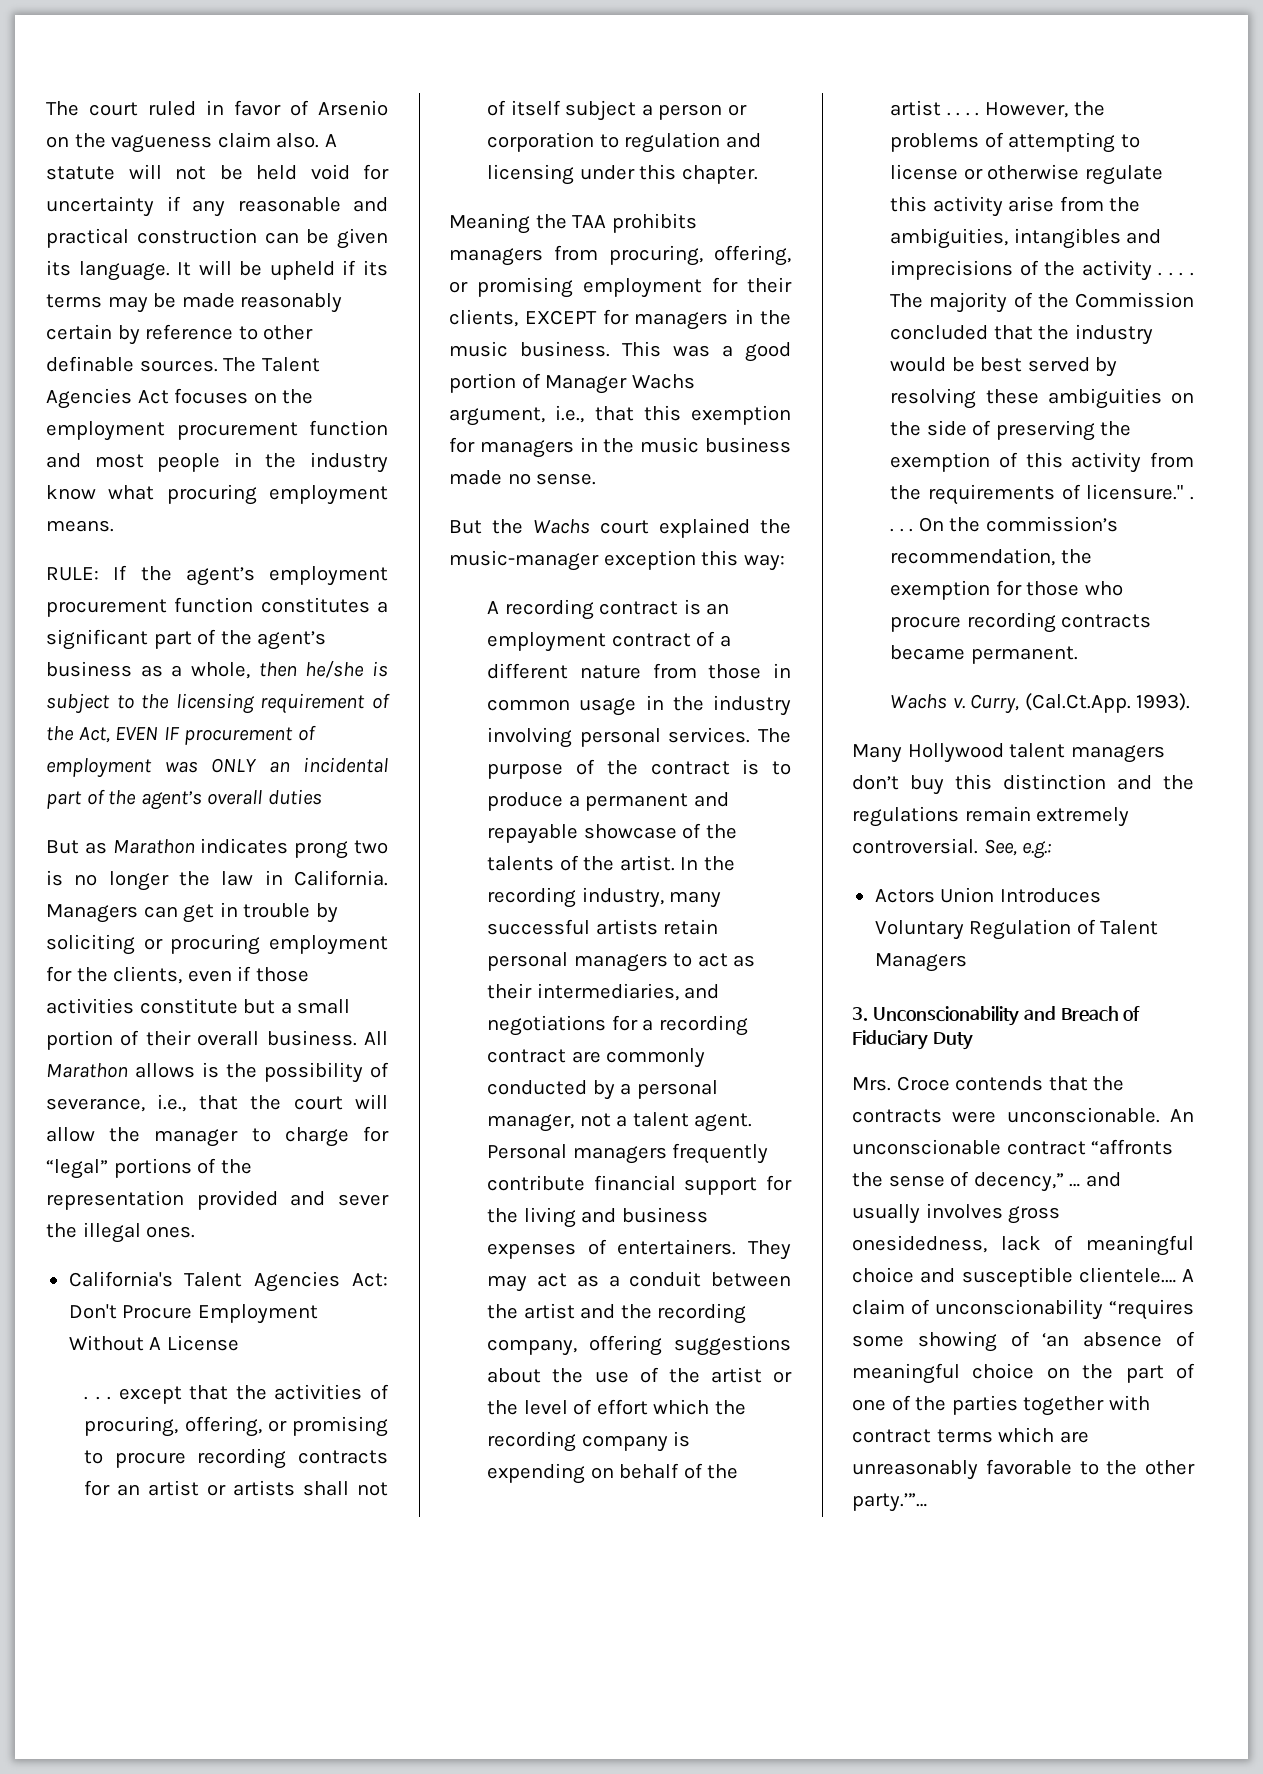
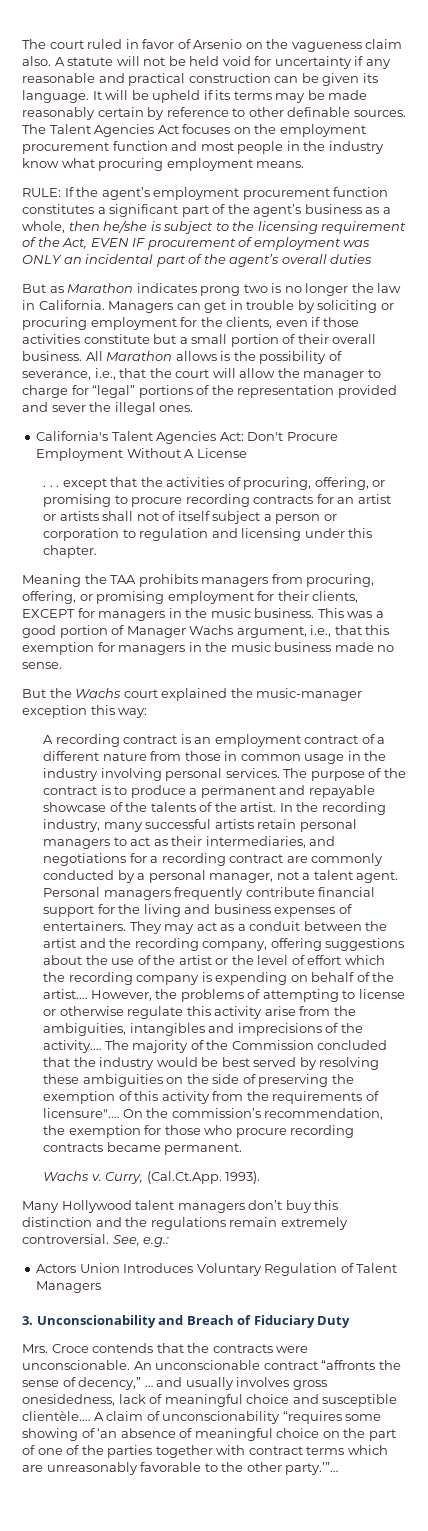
- They may act as a conduit between the artist and the recording company, offering suggestions about the use of the artist or the level of effort which the recording company is expending on behalf of the artist . . . .
+ They may act as a conduit between the artist and the recording company, offering suggestions about the use of the artist or the level of effort which the recording company is expending on behalf of the artist.…
- However, the problems of attempting to license or otherwise regulate this activity arise from the ambiguities, intangibles and imprecisions of the activity . . . .
+ However, the problems of attempting to license or otherwise regulate this activity arise from the ambiguities, intangibles and imprecisions of the activity.…
- The majority of the Commission concluded that the industry would be best served by resolving these ambiguities on the side of preserving the exemption of this activity from the requirements of licensure." . . . .
+ The majority of the Commission concluded that the industry would be best served by resolving these ambiguities on the side of preserving the exemption of this activity from the requirements of licensure".…
- An unconscionable contract “affronts the sense of decency,” … and usually involves gross onesidedness, lack of meaningful choice and susceptible clientele.…
+ An unconscionable contract “affronts the sense of decency,” … and usually involves gross onesidedness, lack of meaningful choice and susceptible clientèle.…

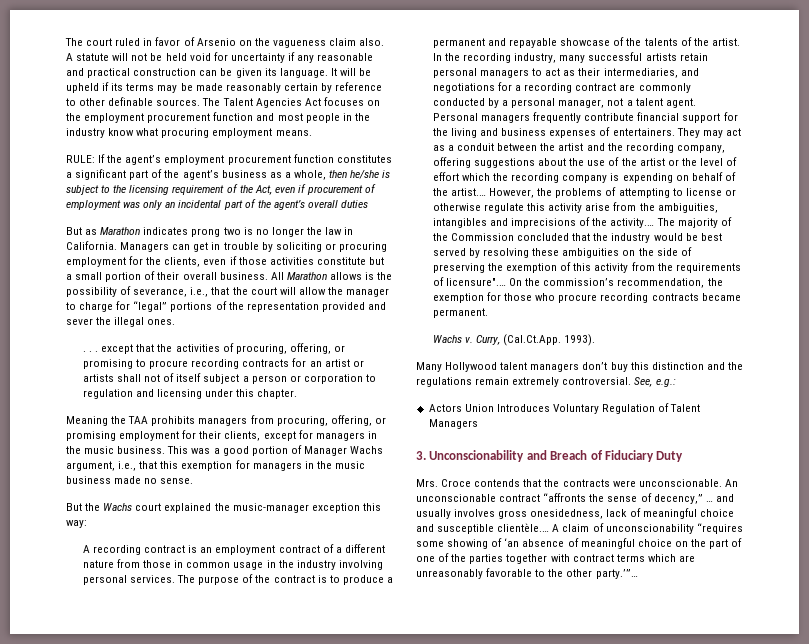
- RULE: If the agent’s employment procurement function constitutes a significant part of the agent’s business as a whole, then he/she is subject to the licensing requirement of the Act, EVEN IF procurement of employment was ONLY an incidental part of the agent’s overall duties
+ RULE: If the agent’s employment procurement function constitutes a significant part of the agent’s business as a whole, then he/she is subject to the licensing requirement of the Act, even if procurement of employment was only an incidental part of the agent’s overall duties
- California's Talent Agencies Act: Don't Procure Employment Without A License
- Meaning the TAA prohibits managers from procuring, offering, or promising employment for their clients, EXCEPT for managers in the music business.
+ Meaning the TAA prohibits managers from procuring, offering, or promising employment for their clients, except for managers in the music business.

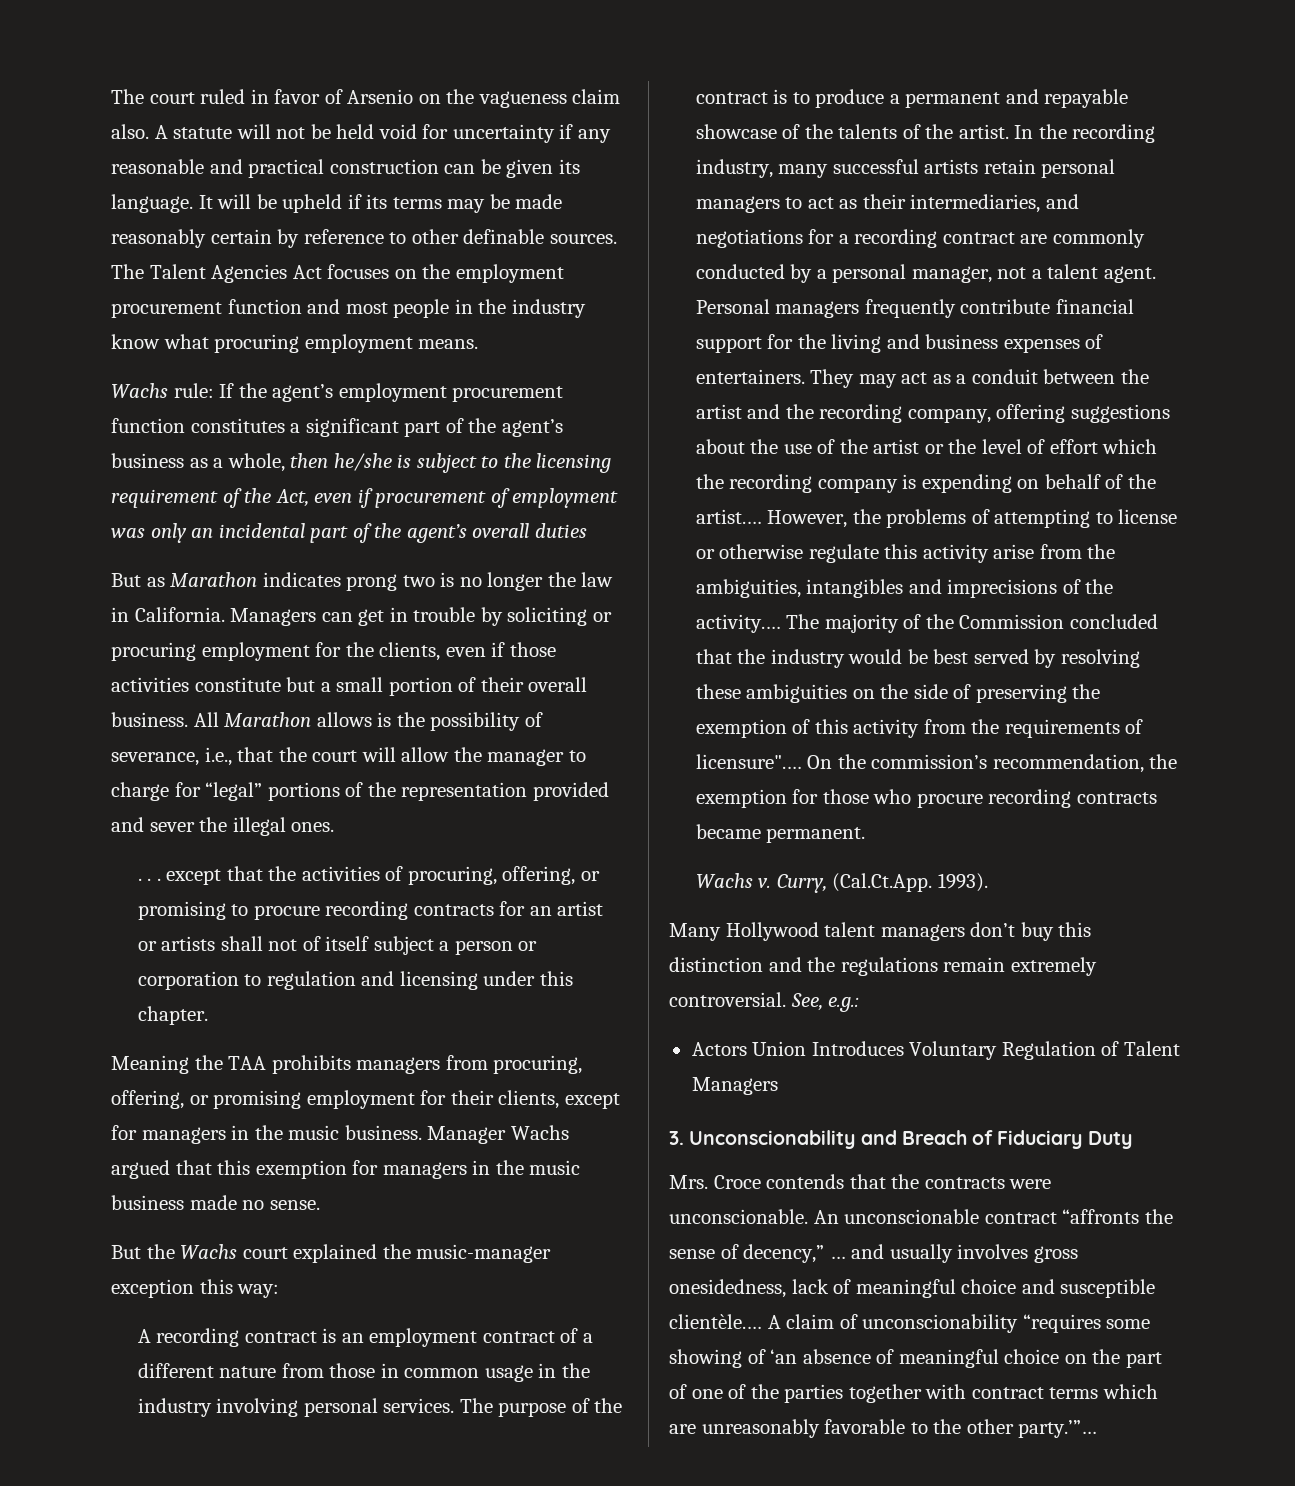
- RULE: If the agent’s employment procurement function constitutes a significant part of the agent’s business as a whole, then he/she is subject to the licensing requirement of the Act, even if procurement of employment was only an incidental part of the agent’s overall duties
+ Wachs rule: If the agent’s employment procurement function constitutes a significant part of the agent’s business as a whole, then he/she is subject to the licensing requirement of the Act, even if procurement of employment was only an incidental part of the agent’s overall duties
- This was a good portion of Manager Wachs argument, i.e., that this exemption for managers in the music business made no sense.
+ Manager Wachs argued that this exemption for managers in the music business made no sense.

